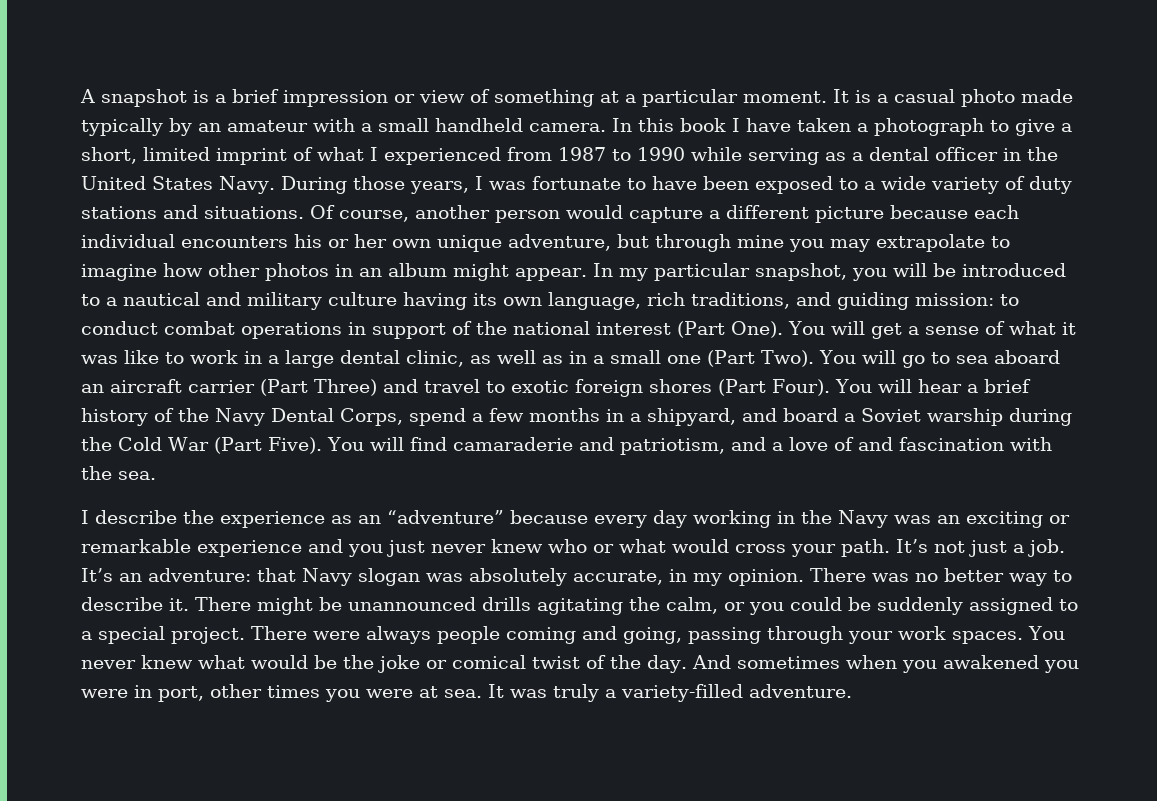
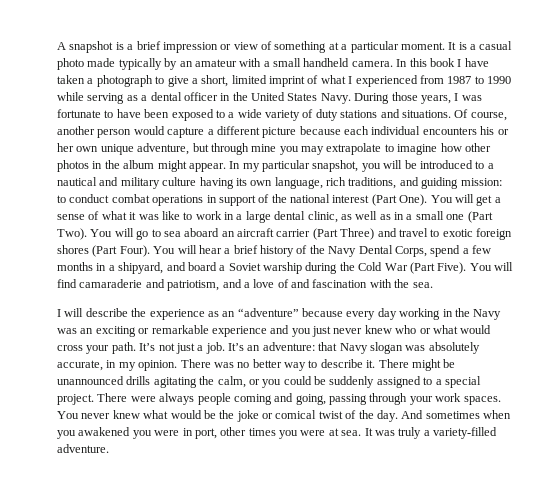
- Of course, another person would capture a different picture because each individual encounters his or her own unique adventure, but through mine you may extrapolate to imagine how other photos in an album might appear.
+ Of course, another person would capture a different picture because each individual encounters his or her own unique adventure, but through mine you may extrapolate to imagine how other photos in the album might appear.
- I describe the experience as an “adventure” because every day working in the Navy was an exciting or remarkable experience and you just never knew who or what would cross your path.
+ I will describe the experience as an “adventure” because every day working in the Navy was an exciting or remarkable experience and you just never knew who or what would cross your path.

